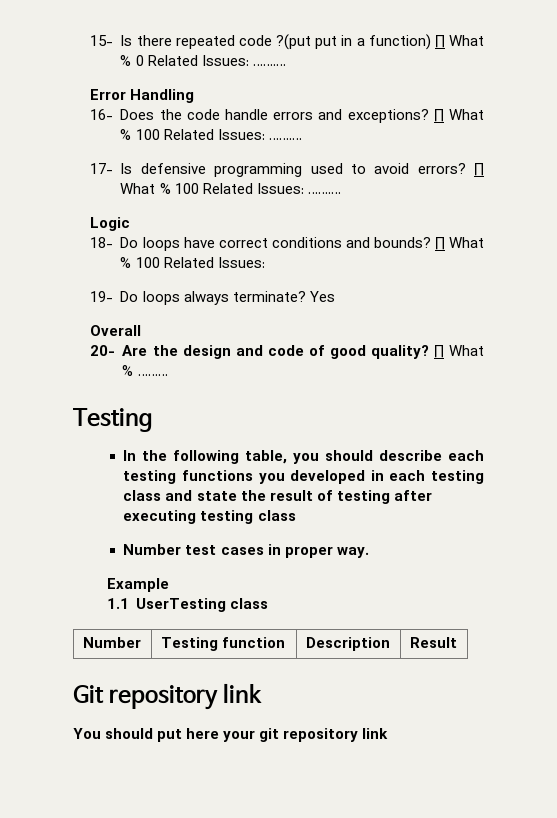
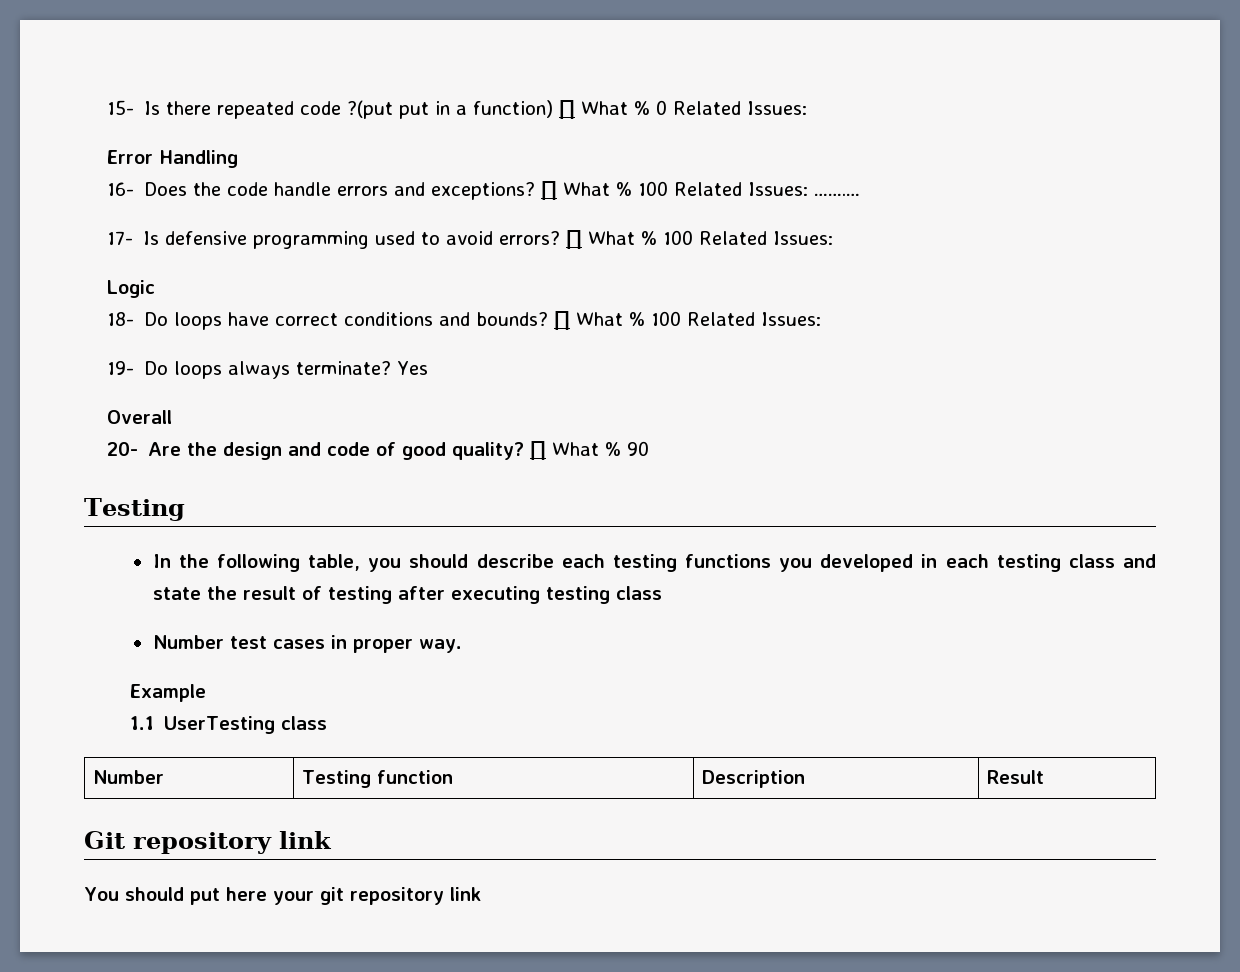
- 15- Is there repeated code ?(put put in a function) ∏ What % 0 Related Issues: …….…
+ 15- Is there repeated code ?(put put in a function) ∏ What % 0 Related Issues:
- 17- Is defensive programming used to avoid errors? ∏ What % 100 Related Issues: …….…
+ 17- Is defensive programming used to avoid errors? ∏ What % 100 Related Issues:
- ∏ What % ………
+ ∏ What % 90

